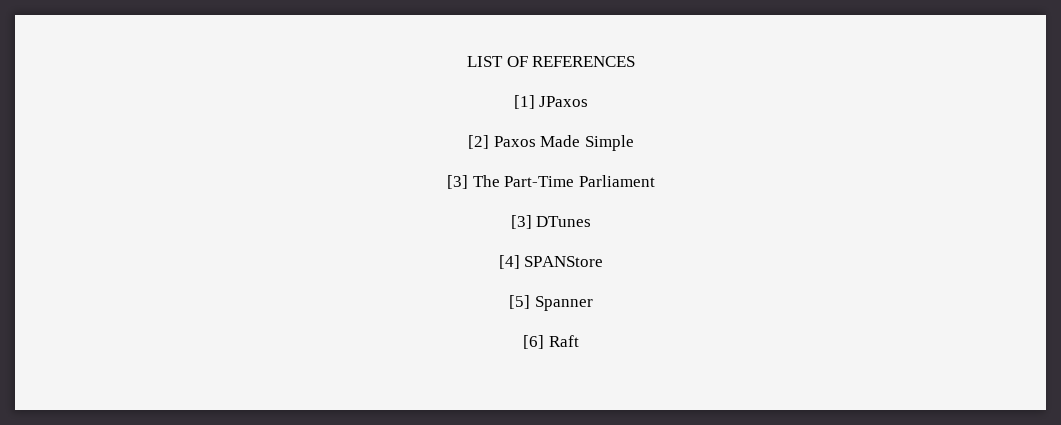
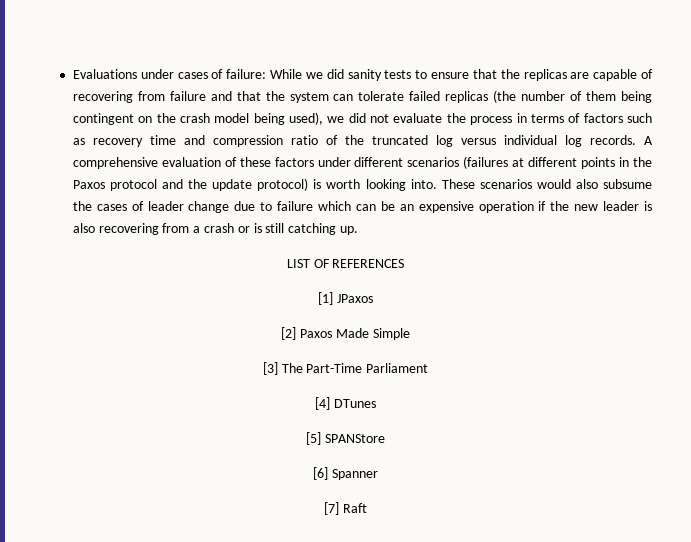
+ Evaluations under cases of failure: While we did sanity tests to ensure that the replicas are capable of recovering from failure and that the system can tolerate failed replicas (the number of them being contingent on the crash model being used), we did not evaluate the process in terms of factors such as recovery time and compression ratio of the truncated log versus individual log records. A comprehensive evaluation of these factors under different scenarios (failures at different points in the Paxos protocol and the update protocol) is worth looking into. These scenarios would also subsume the cases of leader change due to failure which can be an expensive operation if the new leader is also recovering from a crash or is still catching up.
- [3] DTunes
+ [4] DTunes
- [4] SPANStore
+ [5] SPANStore
- [5] Spanner
+ [6] Spanner
- [6] Raft
+ [7] Raft

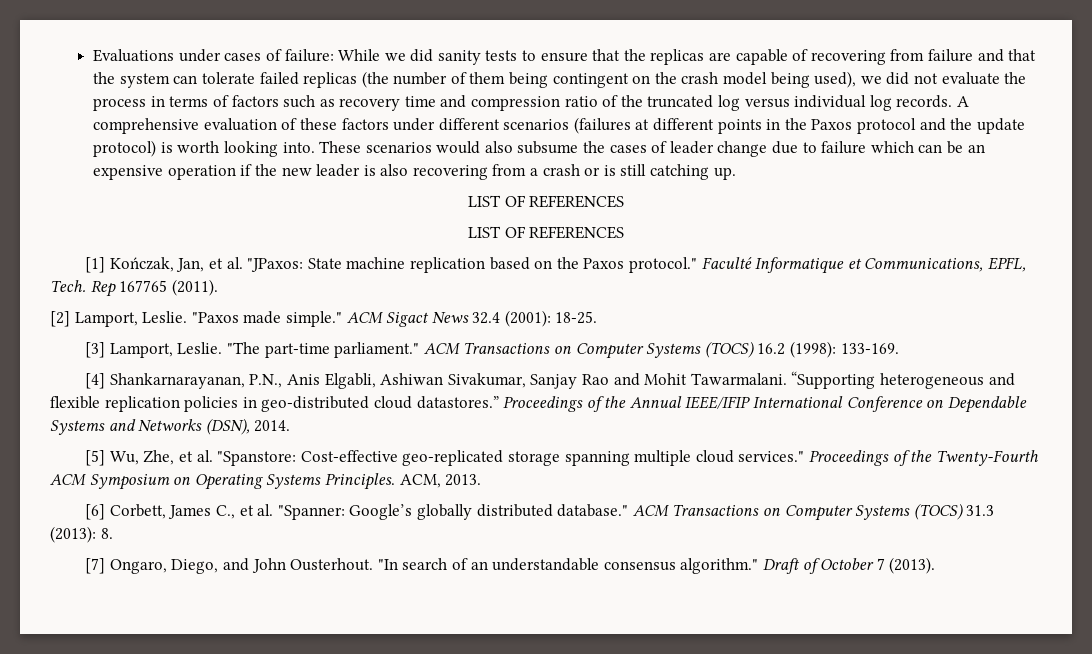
  These scenarios would also subsume the cases of leader change due to failure which can be an expensive operation if the new leader is also recovering from a crash or is still catching up.
  LIST OF REFERENCES
- [1] JPaxos
- [2] Paxos Made Simple
- [3] The Part-Time Parliament
- [4] DTunes
- [5] SPANStore
- [6] Spanner
- [7] Raft
+ LIST OF REFERENCES
+ [1] Kończak, Jan, et al. "JPaxos: State machine replication based on the Paxos protocol." Faculté Informatique et Communications, EPFL, Tech. Rep 167765 (2011).
+ [2] Lamport, Leslie. "Paxos made simple." ACM Sigact News 32.4 (2001): 18-25.
+ [3] Lamport, Leslie. "The part-time parliament." ACM Transactions on Computer Systems (TOCS) 16.2 (1998): 133-169.
+ [4] Shankarnarayanan, P.N., Anis Elgabli, Ashiwan Sivakumar, Sanjay Rao and Mohit Tawarmalani. “Supporting heterogeneous and flexible replication policies in geo-distributed cloud datastores.” Proceedings of the Annual IEEE/IFIP International Conference on Dependable Systems and Networks (DSN), 2014.
+ [5] Wu, Zhe, et al. "Spanstore: Cost-effective geo-replicated storage spanning multiple cloud services." Proceedings of the Twenty-Fourth ACM Symposium on Operating Systems Principles. ACM, 2013.
+ [6] Corbett, James C., et al. "Spanner: Google’s globally distributed database." ACM Transactions on Computer Systems (TOCS) 31.3 (2013): 8.
+ [7] Ongaro, Diego, and John Ousterhout. "In search of an understandable consensus algorithm." Draft of October 7 (2013).

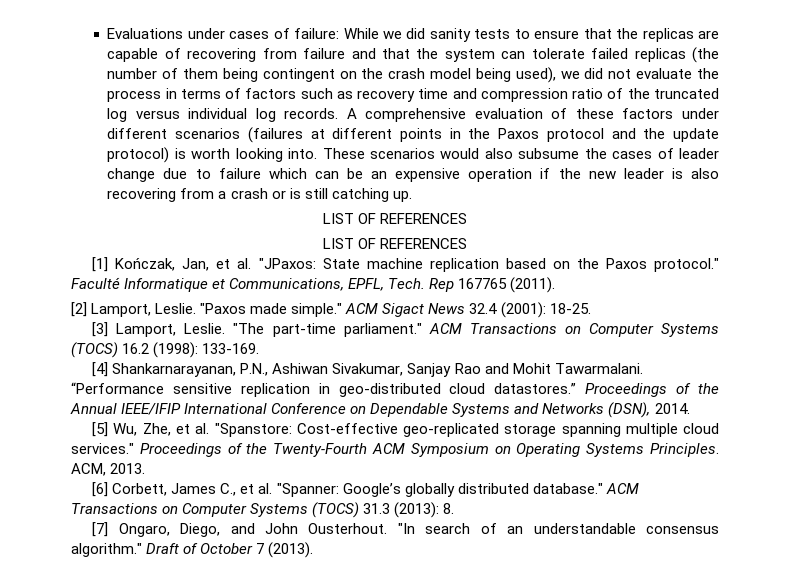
- [4] Shankarnarayanan, P.N., Anis Elgabli, Ashiwan Sivakumar, Sanjay Rao and Mohit Tawarmalani.
+ [4] Shankarnarayanan, P.N., Ashiwan Sivakumar, Sanjay Rao and Mohit Tawarmalani.
- “Supporting heterogeneous and flexible replication policies in geo-distributed cloud datastores.”
+ “Performance sensitive replication in geo-distributed cloud datastores.”

